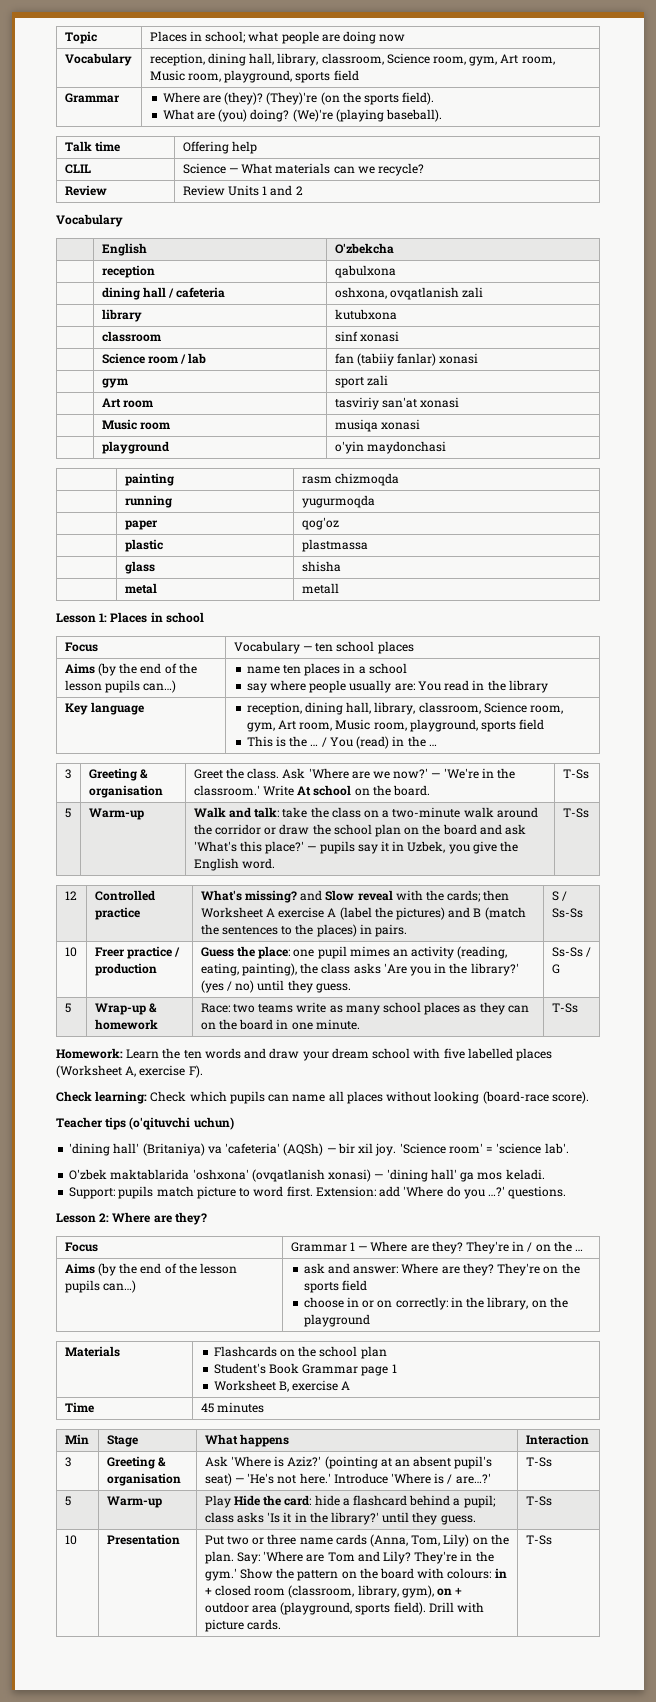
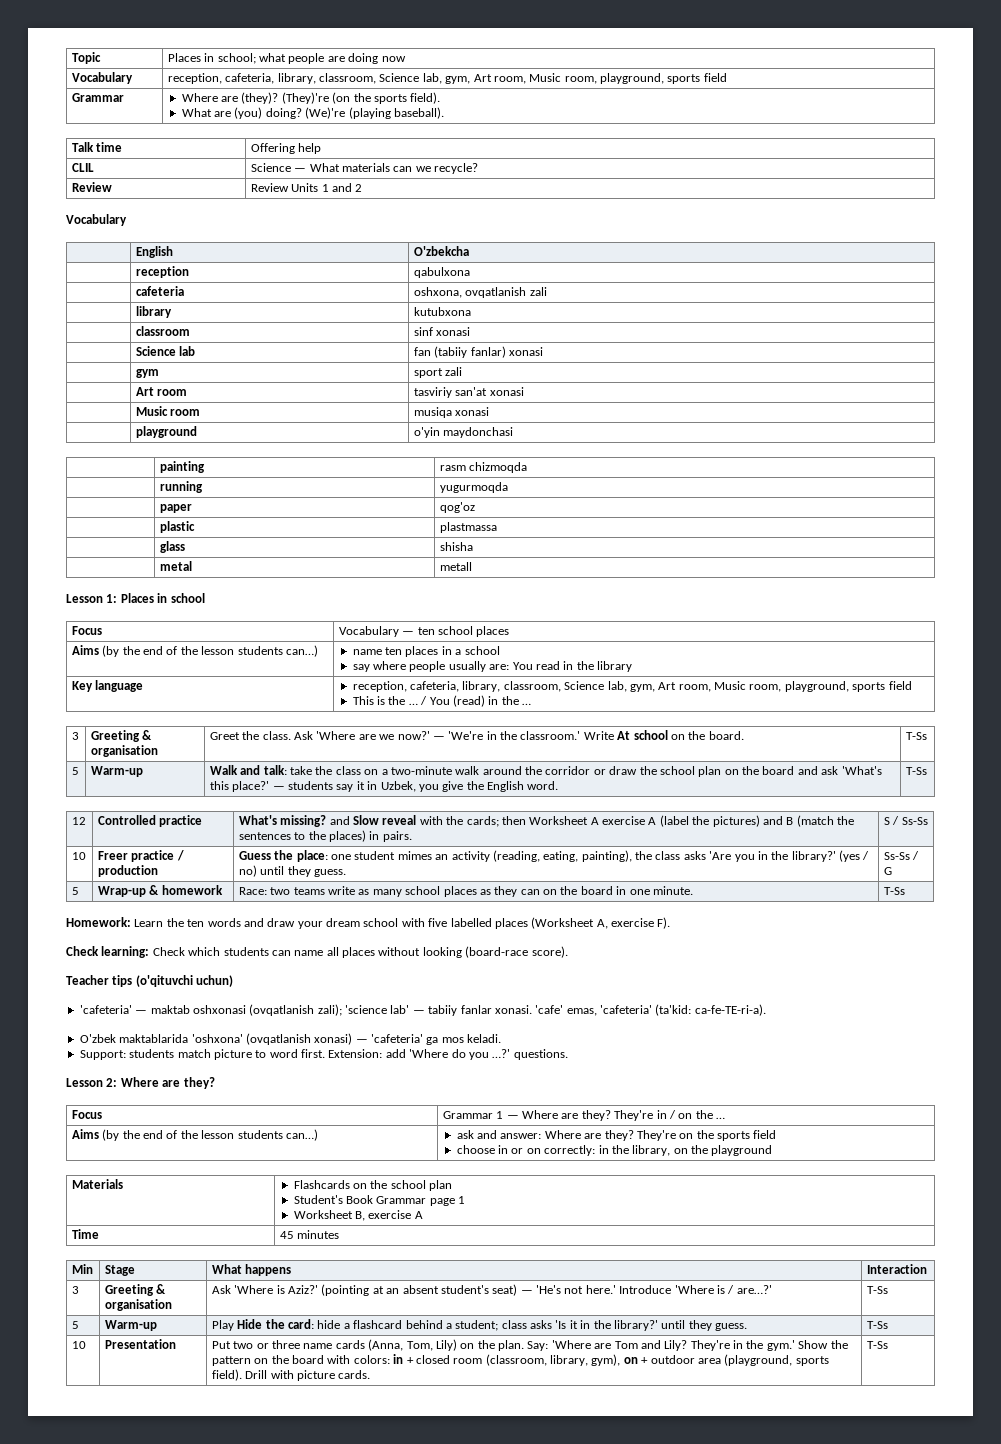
- Vocabulary | reception, dining hall, library, classroom, Science room, gym, Art room, Music room, playground, sports field
+ Vocabulary | reception, cafeteria, library, classroom, Science lab, gym, Art room, Music room, playground, sports field
- | dining hall / cafeteria | oshxona, ovqatlanish zali
+ | cafeteria | oshxona, ovqatlanish zali
- | Science room / lab | fan (tabiiy fanlar) xonasi
+ | Science lab | fan (tabiiy fanlar) xonasi
- Aims (by the end of the lesson pupils can…) | name ten places in a school
+ Aims (by the end of the lesson students can…) | name ten places in a school
- Key language | reception, dining hall, library, classroom, Science room, gym, Art room, Music room, playground, sports field
+ Key language | reception, cafeteria, library, classroom, Science lab, gym, Art room, Music room, playground, sports field
- 5 | Warm-up | Walk and talk: take the class on a two-minute walk around the corridor or draw the school plan on the board and ask 'What's this place?' — pupils say it in Uzbek, you give the English word. | T-Ss
+ 5 | Warm-up | Walk and talk: take the class on a two-minute walk around the corridor or draw the school plan on the board and ask 'What's this place?' — students say it in Uzbek, you give the English word. | T-Ss
- 10 | Freer practice / production | Guess the place: one pupil mimes an activity (reading, eating, painting), the class asks 'Are you in the library?' (yes / no) until they guess. | Ss-Ss / G
+ 10 | Freer practice / production | Guess the place: one student mimes an activity (reading, eating, painting), the class asks 'Are you in the library?' (yes / no) until they guess. | Ss-Ss / G
- Check learning: Check which pupils can name all places without looking (board-race score).
+ Check learning: Check which students can name all places without looking (board-race score).
- 'dining hall' (Britaniya) va 'cafeteria' (AQSh) — bir xil joy. 'Science room' = 'science lab'.
+ 'cafeteria' — maktab oshxonasi (ovqatlanish zali); 'science lab' — tabiiy fanlar xonasi. 'cafe' emas, 'cafeteria' (ta'kid: ca-fe-TE-ri-a).
- O'zbek maktablarida 'oshxona' (ovqatlanish xonasi) — 'dining hall' ga mos keladi.
+ O'zbek maktablarida 'oshxona' (ovqatlanish xonasi) — 'cafeteria' ga mos keladi.
- Support: pupils match picture to word first.
+ Support: students match picture to word first.
- Aims (by the end of the lesson pupils can…) | ask and answer: Where are they? They're on the sports field
+ Aims (by the end of the lesson students can…) | ask and answer: Where are they? They're on the sports field
- 3 | Greeting & organisation | Ask 'Where is Aziz?' (pointing at an absent pupil's seat) — 'He's not here.' Introduce 'Where is / are…?' | T-Ss
+ 3 | Greeting & organisation | Ask 'Where is Aziz?' (pointing at an absent student's seat) — 'He's not here.' Introduce 'Where is / are…?' | T-Ss
- 5 | Warm-up | Play Hide the card: hide a flashcard behind a pupil; class asks 'Is it in the library?' until they guess. | T-Ss
+ 5 | Warm-up | Play Hide the card: hide a flashcard behind a student; class asks 'Is it in the library?' until they guess. | T-Ss
- Show the pattern on the board with colours: in + closed room (classroom, library, gym), on + outdoor area (playground, sports field).
+ Show the pattern on the board with colors: in + closed room (classroom, library, gym), on + outdoor area (playground, sports field).

